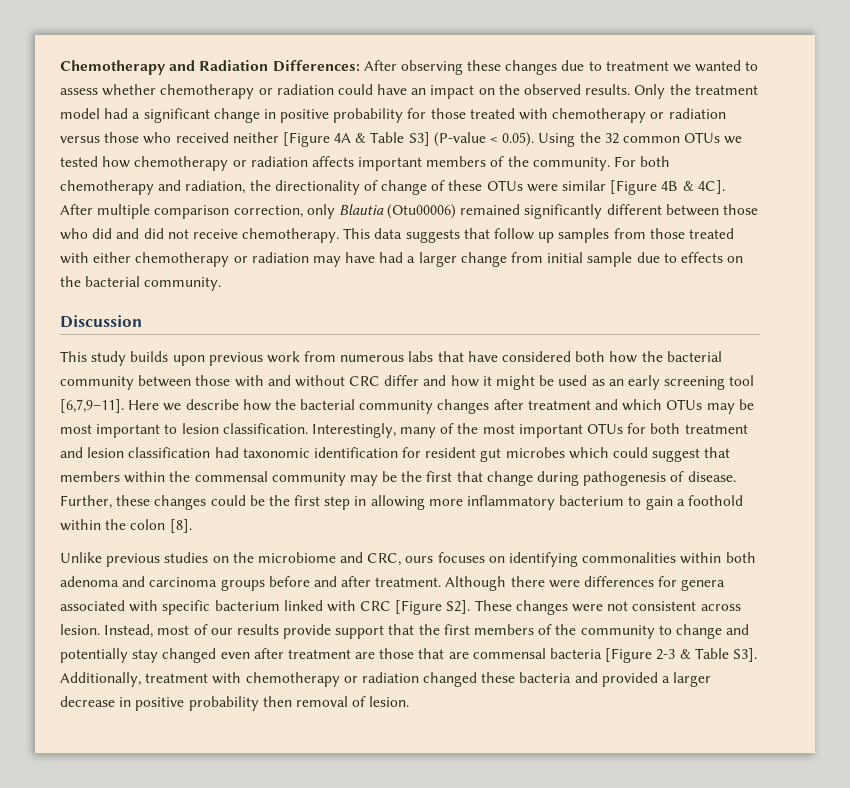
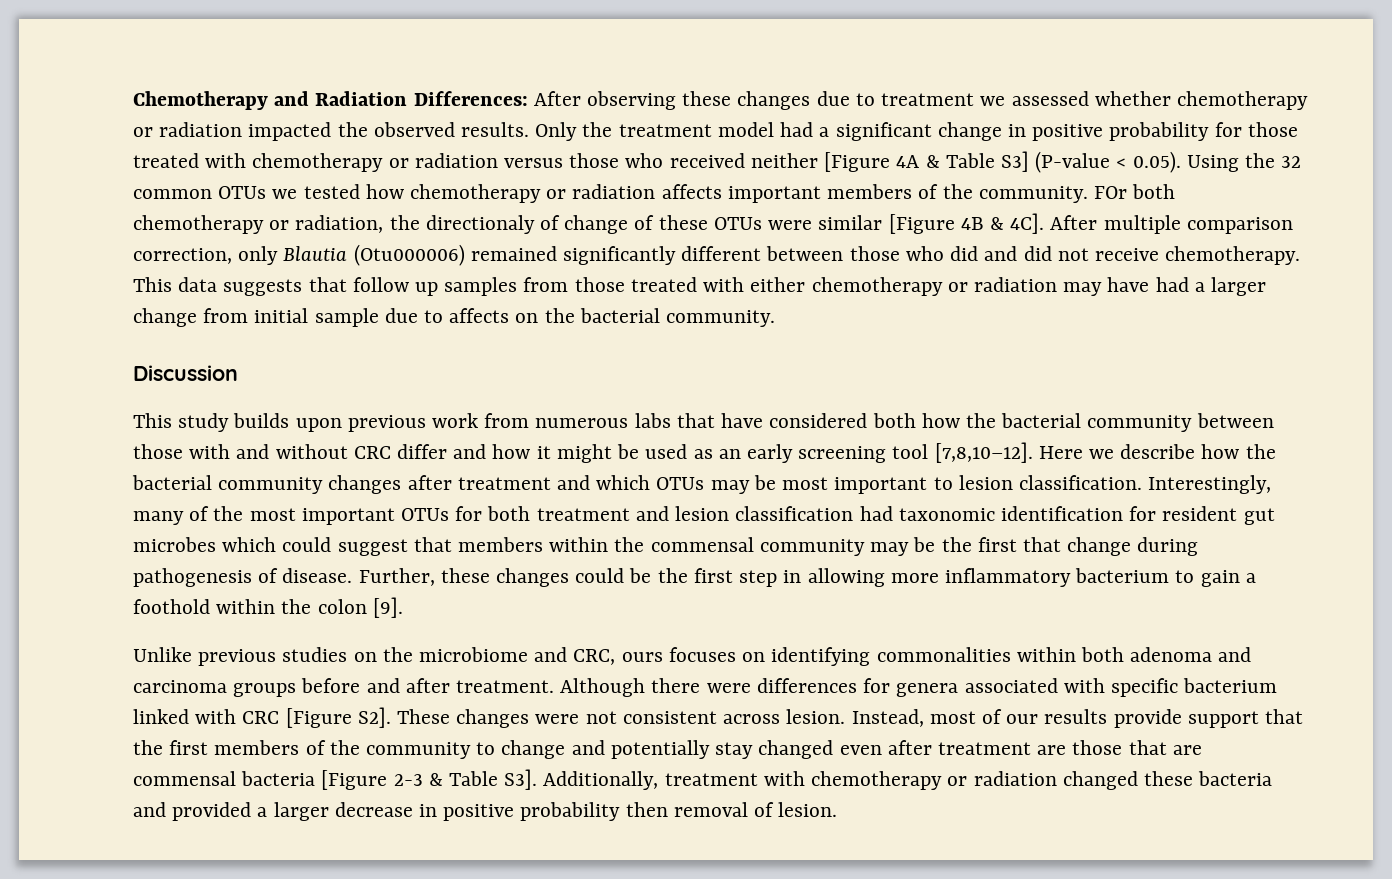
- Chemotherapy and Radiation Differences: After observing these changes due to treatment we wanted to assess whether chemotherapy or radiation could have an impact on the observed results.
+ Chemotherapy and Radiation Differences: After observing these changes due to treatment we assessed whether chemotherapy or radiation impacted the observed results.
- For both chemotherapy and radiation, the directionality of change of these OTUs were similar [Figure 4B & 4C].
+ FOr both chemotherapy or radiation, the directionaly of change of these OTUs were similar [Figure 4B & 4C].
- After multiple comparison correction, only Blautia (Otu00006) remained significantly different between those who did and did not receive chemotherapy.
+ After multiple comparison correction, only Blautia (Otu000006) remained significantly different between those who did and did not receive chemotherapy.
- This data suggests that follow up samples from those treated with either chemotherapy or radiation may have had a larger change from initial sample due to effects on the bacterial community.
+ This data suggests that follow up samples from those treated with either chemotherapy or radiation may have had a larger change from initial sample due to affects on the bacterial community.
- This study builds upon previous work from numerous labs that have considered both how the bacterial community between those with and without CRC differ and how it might be used as an early screening tool [6,7,9–11].
+ This study builds upon previous work from numerous labs that have considered both how the bacterial community between those with and without CRC differ and how it might be used as an early screening tool [7,8,10–12].
- Further, these changes could be the first step in allowing more inflammatory bacterium to gain a foothold within the colon [8].
+ Further, these changes could be the first step in allowing more inflammatory bacterium to gain a foothold within the colon [9].

